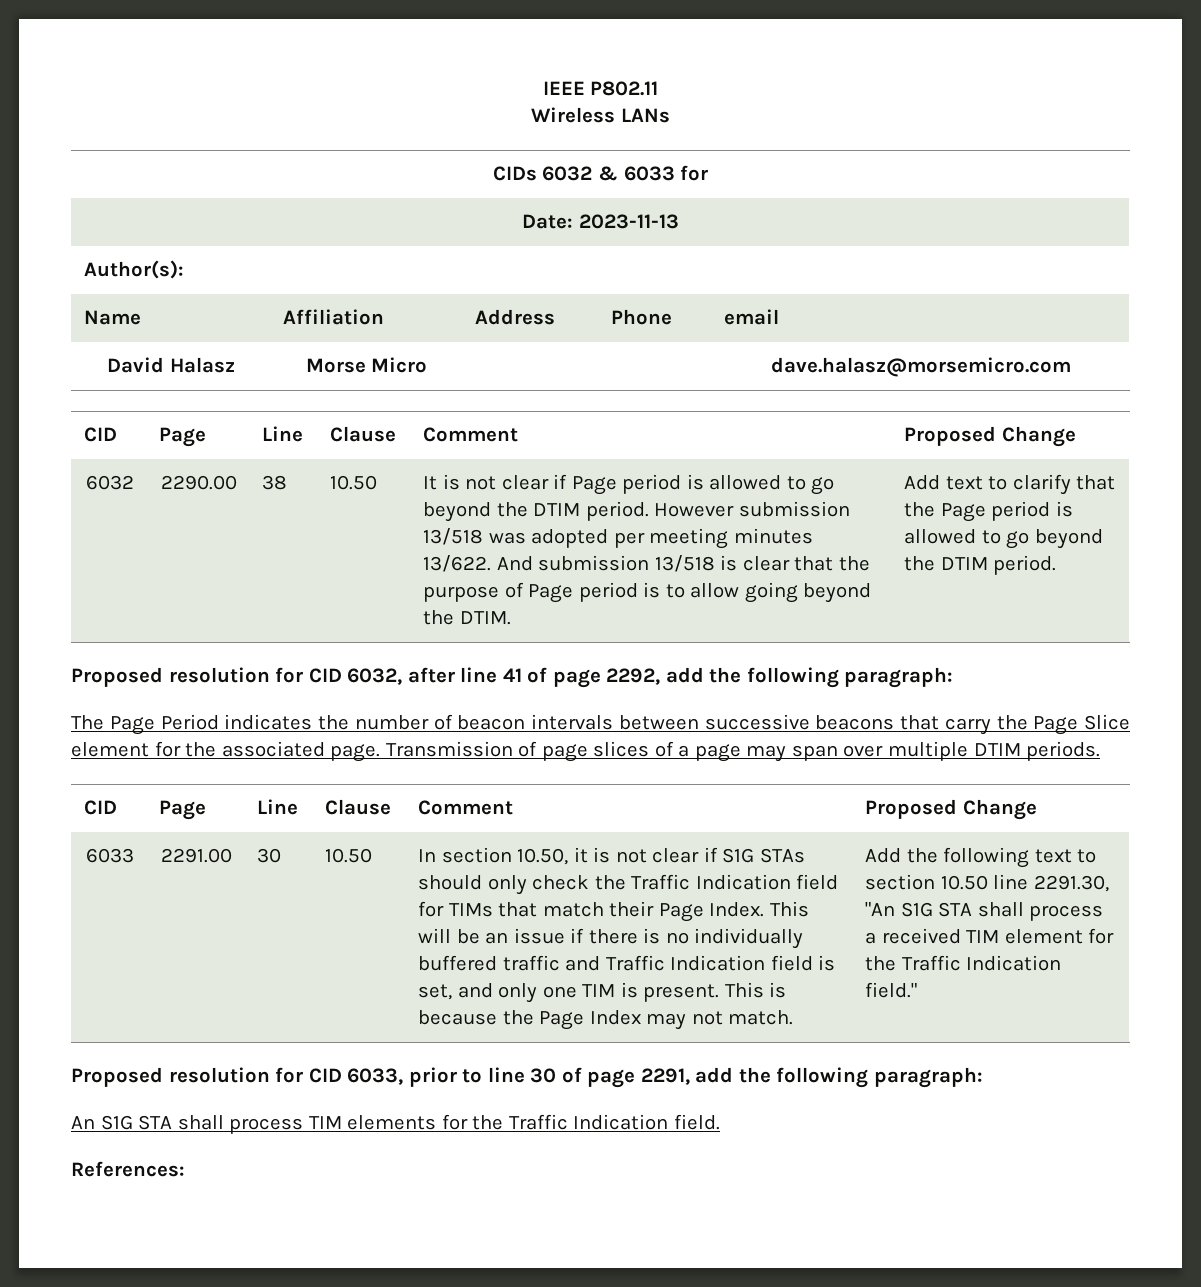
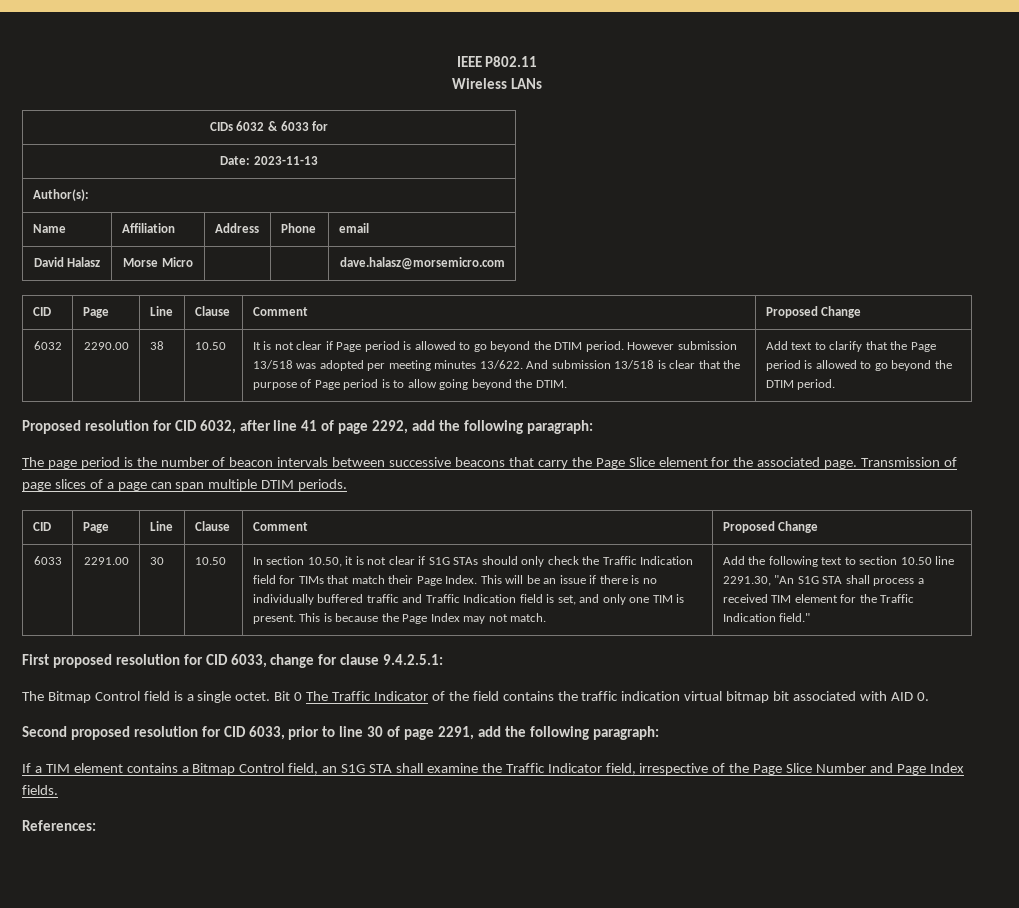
- The Page Period indicates the number of beacon intervals between successive beacons that carry the Page Slice element for the associated page.
+ The page period is the number of beacon intervals between successive beacons that carry the Page Slice element for the associated page.
- Transmission of page slices of a page may span over multiple DTIM periods.
+ Transmission of page slices of a page can span multiple DTIM periods.
- Proposed resolution for CID 6033, prior to line 30 of page 2291, add the following paragraph:
+ First proposed resolution for CID 6033, change for clause 9.4.2.5.1:
+ The Bitmap Control field is a single octet. Bit 0 The Traffic Indicator of the field contains the traffic indication virtual bitmap bit associated with AID 0.
+ Second proposed resolution for CID 6033, prior to line 30 of page 2291, add the following paragraph:
- An S1G STA shall process TIM elements for the Traffic Indication field.
+ If a TIM element contains a Bitmap Control field, an S1G STA shall examine the Traffic Indicator field, irrespective of the Page Slice Number and Page Index fields.

